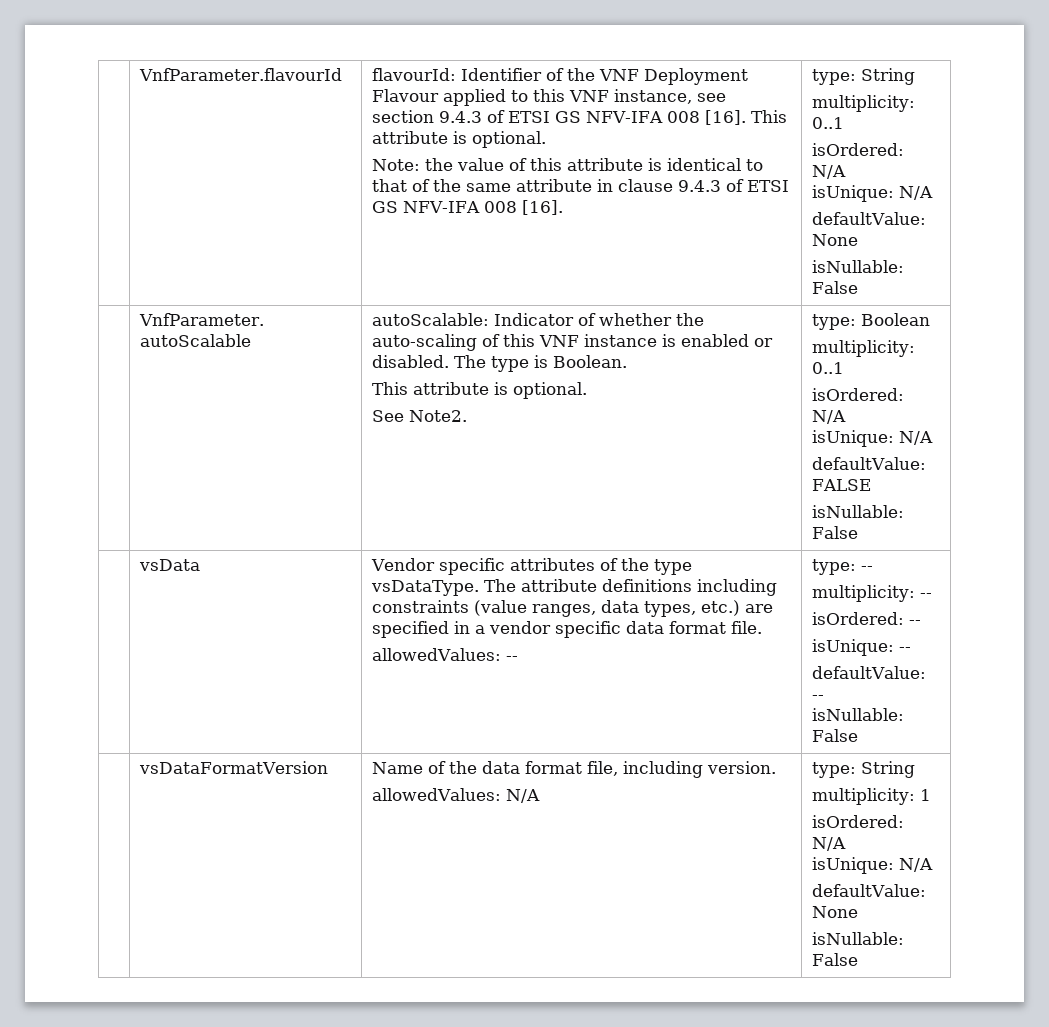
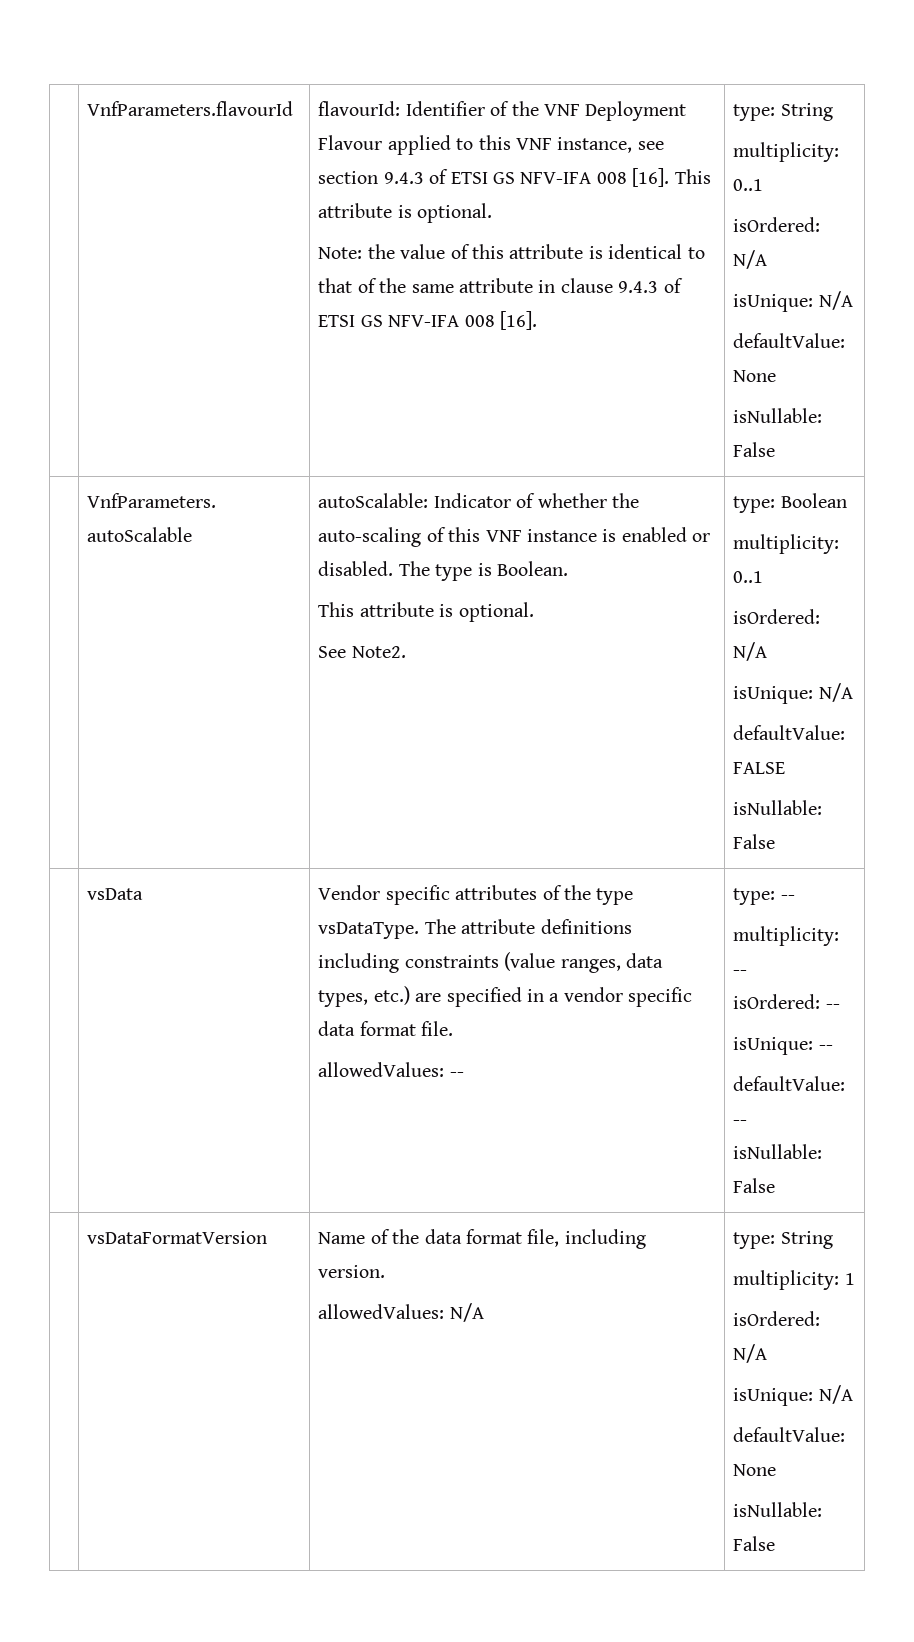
- VnfParameter.flavourId
+ VnfParameters.flavourId
- | VnfParameter. autoScalable | autoScalable: Indicator of whether the auto-scaling of this VNF instance is enabled or disabled. The type is Boolean.
+ | VnfParameters. autoScalable | autoScalable: Indicator of whether the auto-scaling of this VNF instance is enabled or disabled. The type is Boolean.

